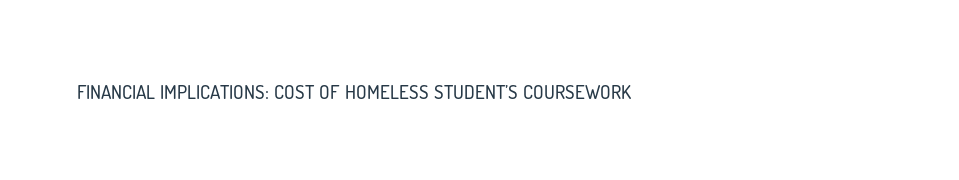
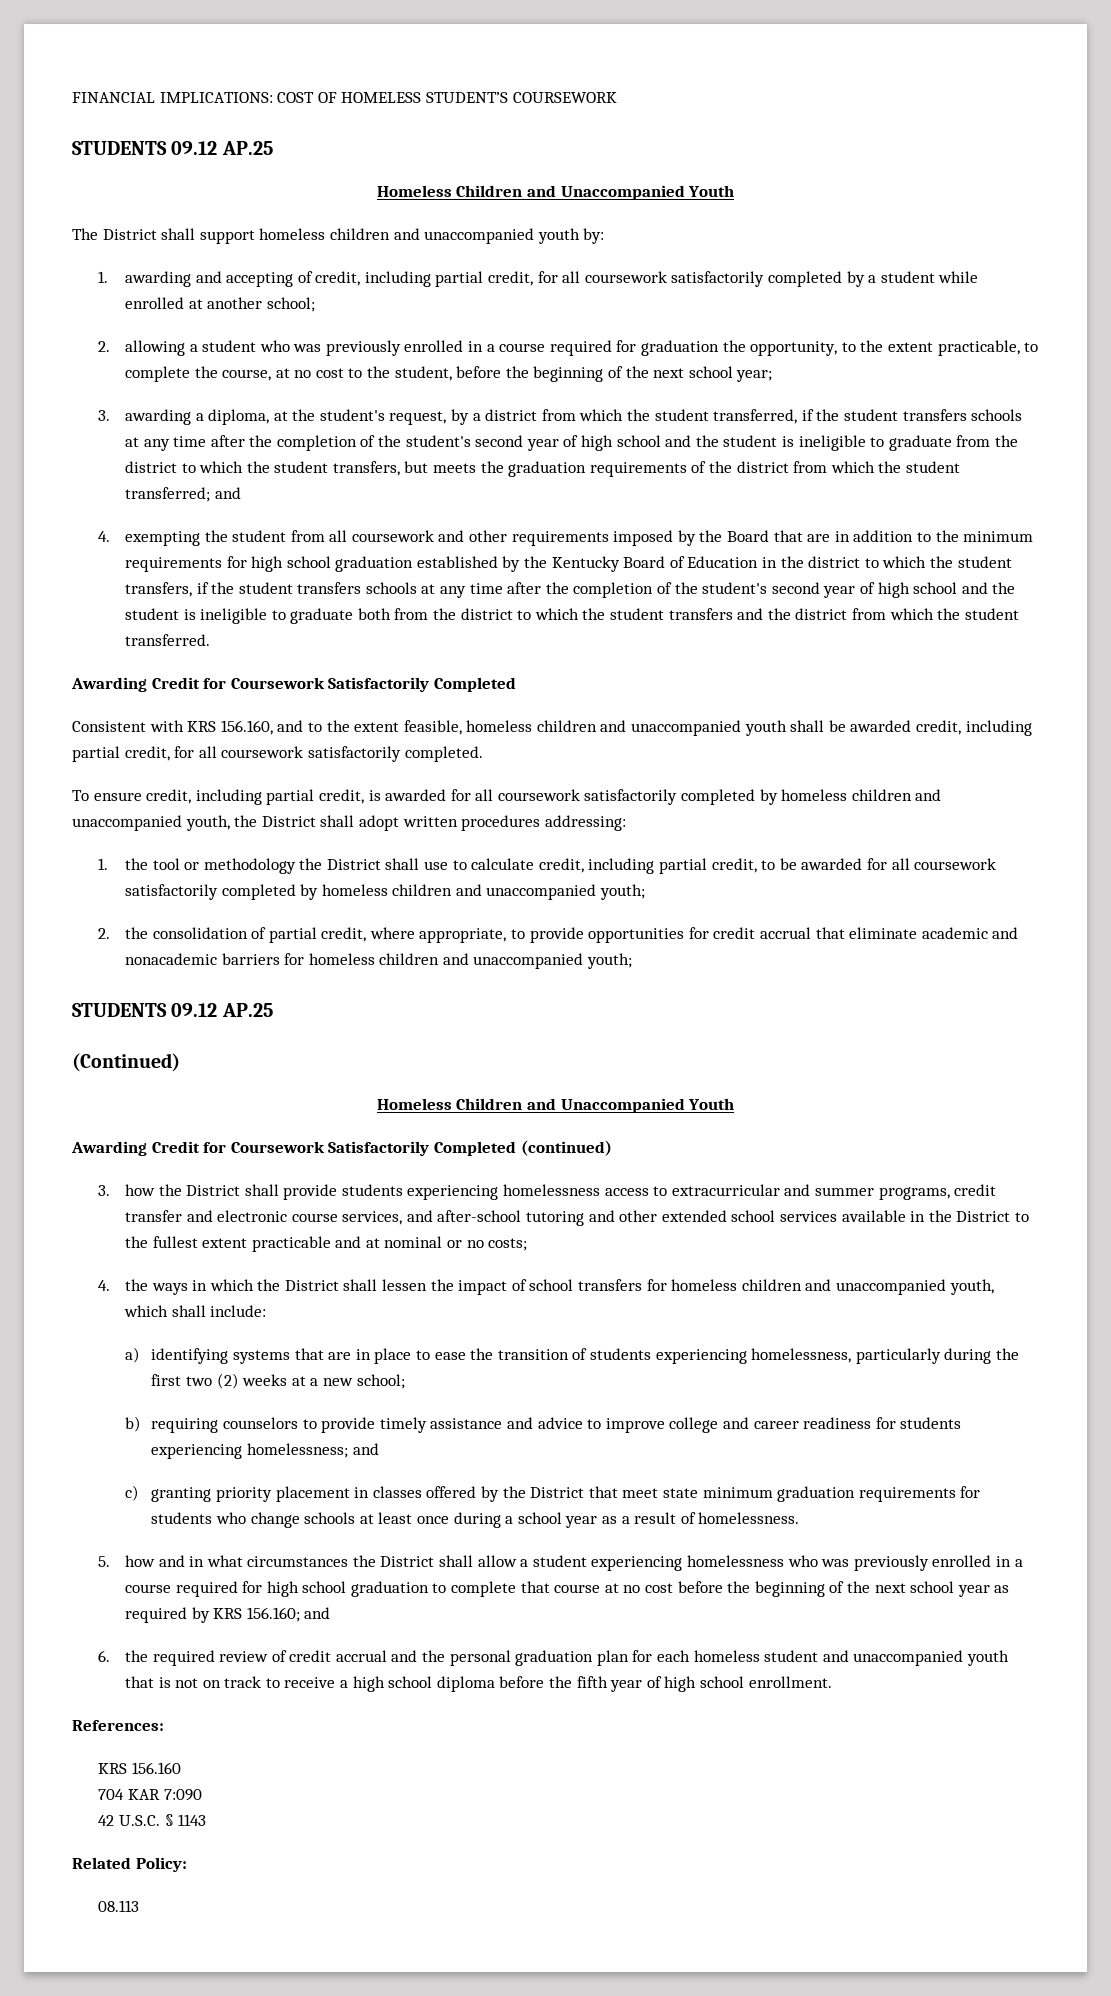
  FINANCIAL IMPLICATIONS: COST OF HOMELESS STUDENT’S COURSEWORK
+ STUDENTS 09.12 AP.25
+ Homeless Children and Unaccompanied Youth
+ The District shall support homeless children and unaccompanied youth by:
+ 1. awarding and accepting of credit, including partial credit, for all coursework satisfactorily completed by a student while enrolled at another school;
+ 2. allowing a student who was previously enrolled in a course required for graduation the opportunity, to the extent practicable, to complete the course, at no cost to the student, before the beginning of the next school year;
+ 3. awarding a diploma, at the student's request, by a district from which the student transferred, if the student transfers schools at any time after the completion of the student's second year of high school and the student is ineligible to graduate from the district to which the student transfers, but meets the graduation requirements of the district from which the student transferred; and
+ 4. exempting the student from all coursework and other requirements imposed by the Board that are in addition to the minimum requirements for high school graduation established by the Kentucky Board of Education in the district to which the student transfers, if the student transfers schools at any time after the completion of the student's second year of high school and the student is ineligible to graduate both from the district to which the student transfers and the district from which the student transferred.
+ Awarding Credit for Coursework Satisfactorily Completed
+ Consistent with KRS 156.160, and to the extent feasible, homeless children and unaccompanied youth shall be awarded credit, including partial credit, for all coursework satisfactorily completed.
+ To ensure credit, including partial credit, is awarded for all coursework satisfactorily completed by homeless children and unaccompanied youth, the District shall adopt written procedures addressing:
+ 1. the tool or methodology the District shall use to calculate credit, including partial credit, to be awarded for all coursework satisfactorily completed by homeless children and unaccompanied youth;
+ 2. the consolidation of partial credit, where appropriate, to provide opportunities for credit accrual that eliminate academic and nonacademic barriers for homeless children and unaccompanied youth;
+ STUDENTS 09.12 AP.25
+ (Continued)
+ Homeless Children and Unaccompanied Youth
+ Awarding Credit for Coursework Satisfactorily Completed (continued)
+ 3. how the District shall provide students experiencing homelessness access to extracurricular and summer programs, credit transfer and electronic course services, and after-school tutoring and other extended school services available in the District to the fullest extent practicable and at nominal or no costs;
+ 4. the ways in which the District shall lessen the impact of school transfers for homeless children and unaccompanied youth, which shall include:
+ a) identifying systems that are in place to ease the transition of students experiencing homelessness, particularly during the first two (2) weeks at a new school;
+ b) requiring counselors to provide timely assistance and advice to improve college and career readiness for students experiencing homelessness; and
+ c) granting priority placement in classes offered by the District that meet state minimum graduation requirements for students who change schools at least once during a school year as a result of homelessness.
+ 5. how and in what circumstances the District shall allow a student experiencing homelessness who was previously enrolled in a course required for high school graduation to complete that course at no cost before the beginning of the next school year as required by KRS 156.160; and
+ 6. the required review of credit accrual and the personal graduation plan for each homeless student and unaccompanied youth that is not on track to receive a high school diploma before the fifth year of high school enrollment.
+ References:
+ KRS 156.160
+ 704 KAR 7:090
+ 42 U.S.C. § 1143
+ Related Policy:
+ 08.113

